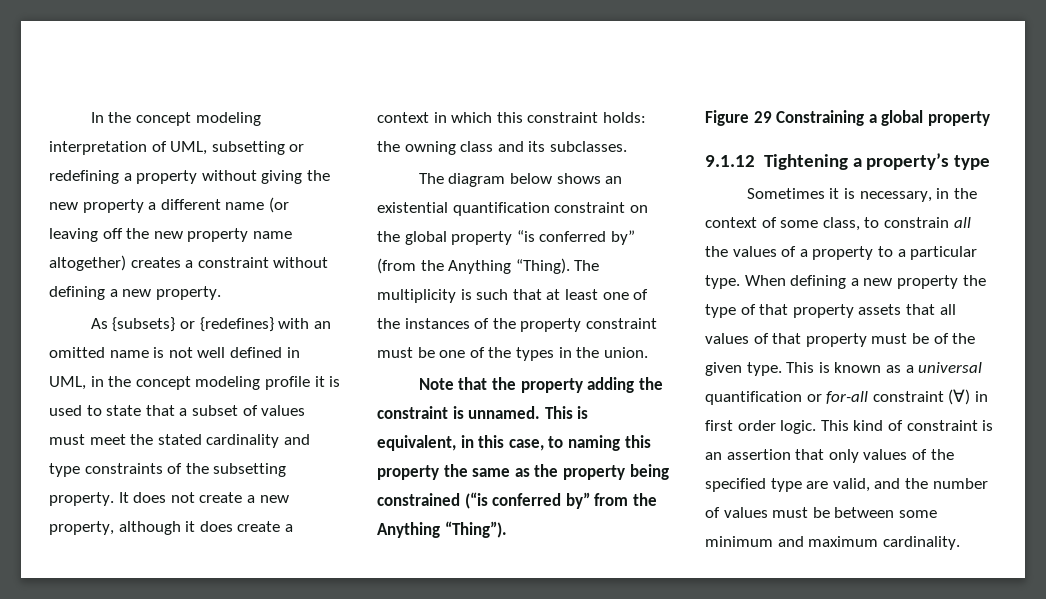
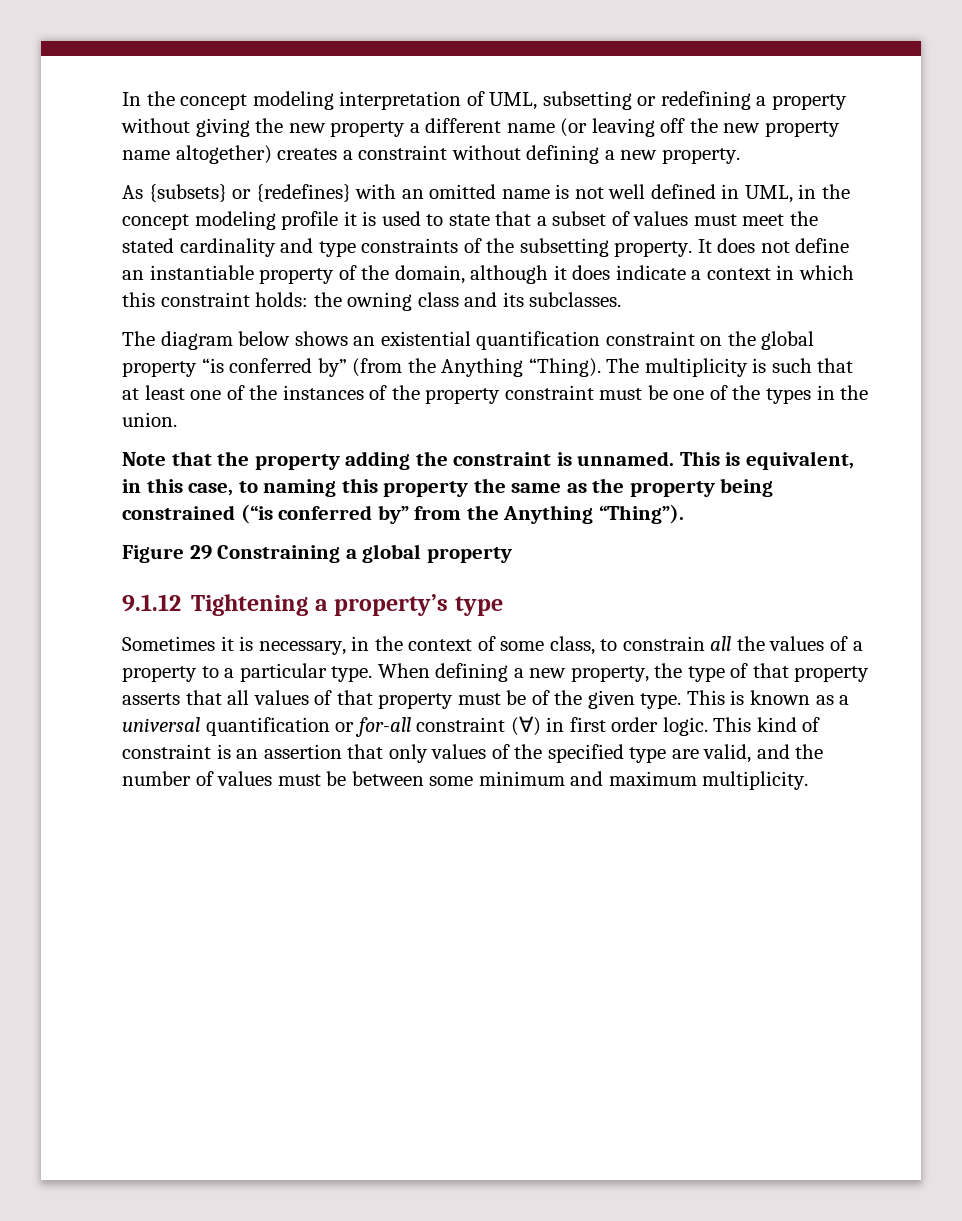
- It does not create a new property, although it does create a context in which this constraint holds: the owning class and its subclasses.
+ It does not define an instantiable property of the domain, although it does indicate a context in which this constraint holds: the owning class and its subclasses.
- When defining a new property the type of that property assets that all values of that property must be of the given type.
+ When defining a new property, the type of that property asserts that all values of that property must be of the given type.
- This kind of constraint is an assertion that only values of the specified type are valid, and the number of values must be between some minimum and maximum cardinality.
+ This kind of constraint is an assertion that only values of the specified type are valid, and the number of values must be between some minimum and maximum multiplicity.

